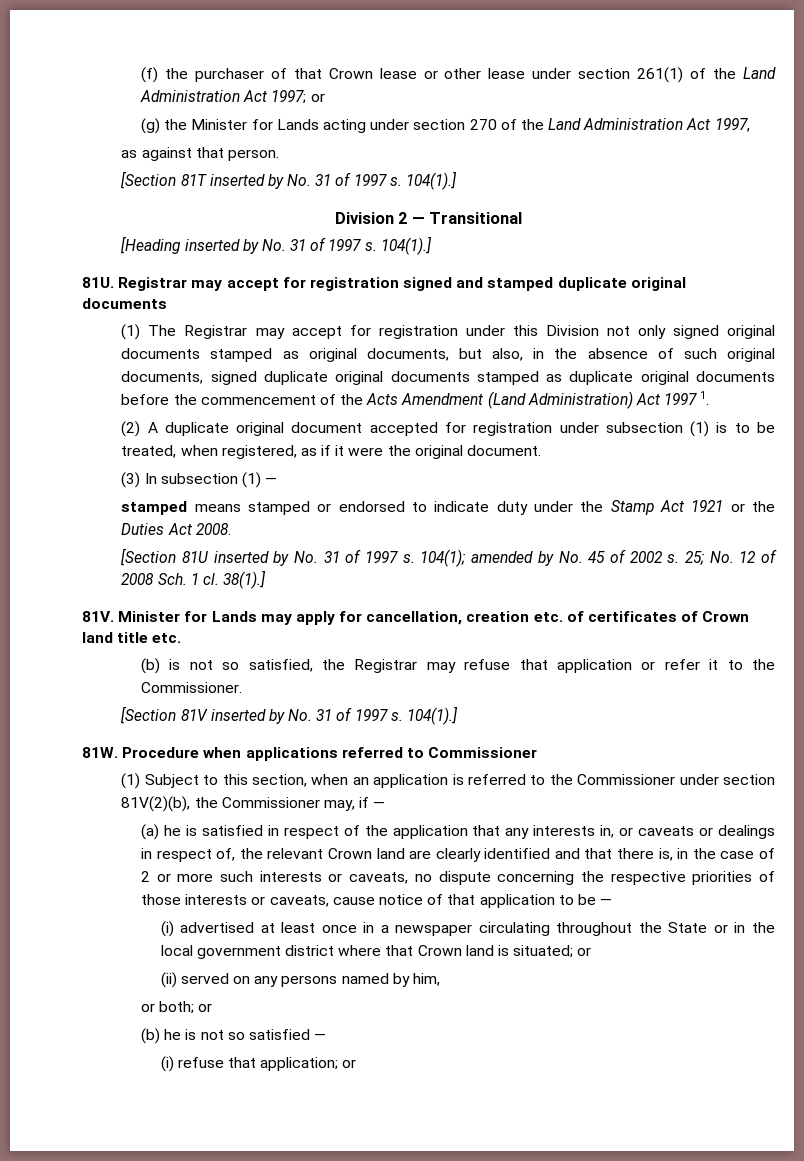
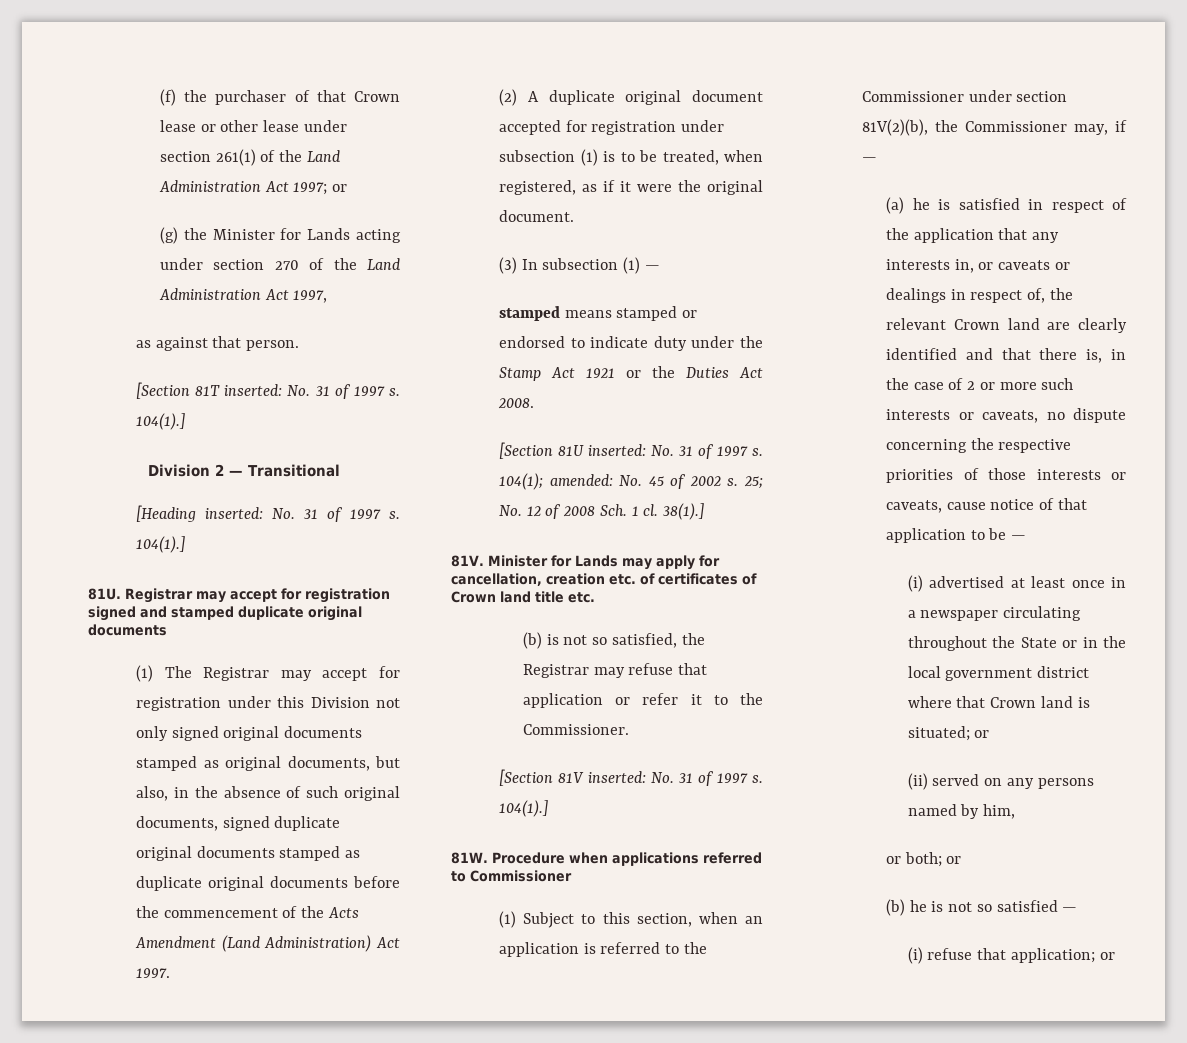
- [Section 81T inserted by No. 31 of 1997 s.
+ [Section 81T inserted: No. 31 of 1997 s.
- [Heading inserted by No. 31 of 1997 s.
+ [Heading inserted: No. 31 of 1997 s.
- (1) The Registrar may accept for registration under this Division not only signed original documents stamped as original documents, but also, in the absence of such original documents, signed duplicate original documents stamped as duplicate original documents before the commencement of the Acts Amendment (Land Administration) Act 1997 1.
+ (1) The Registrar may accept for registration under this Division not only signed original documents stamped as original documents, but also, in the absence of such original documents, signed duplicate original documents stamped as duplicate original documents before the commencement of the Acts Amendment (Land Administration) Act 1997.
- [Section 81U inserted by No. 31 of 1997 s.
+ [Section 81U inserted: No. 31 of 1997 s.
- 104(1); amended by No. 45 of 2002 s.
+ 104(1); amended: No. 45 of 2002 s.
- [Section 81V inserted by No. 31 of 1997 s.
+ [Section 81V inserted: No. 31 of 1997 s.

